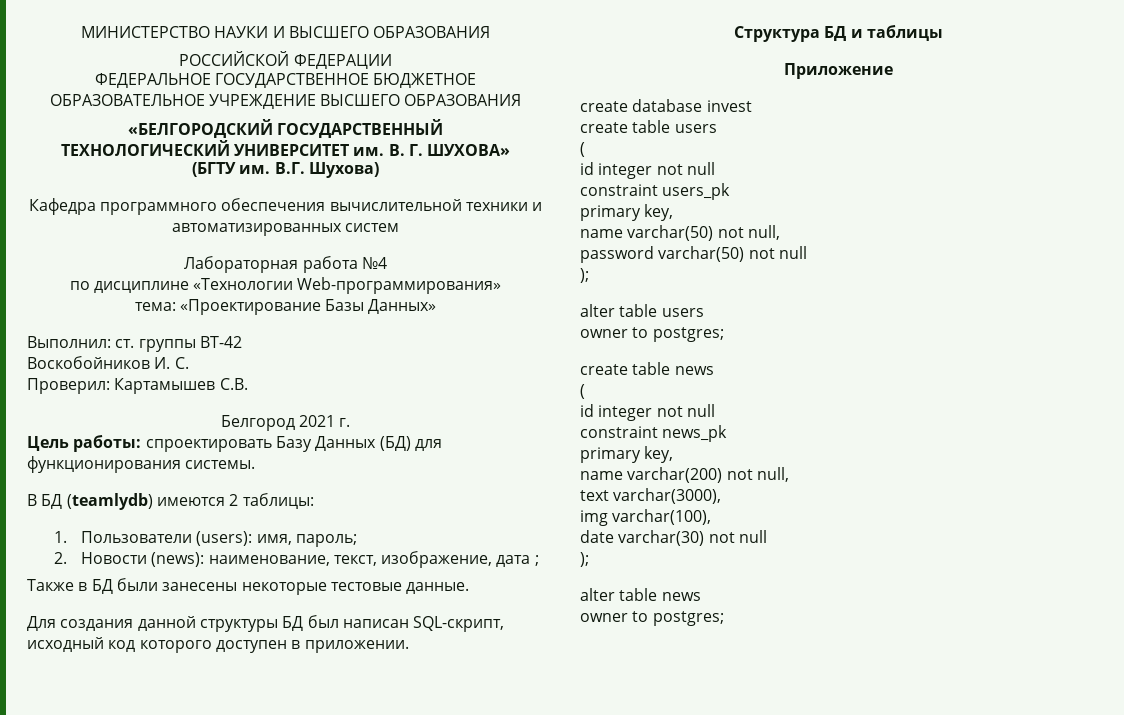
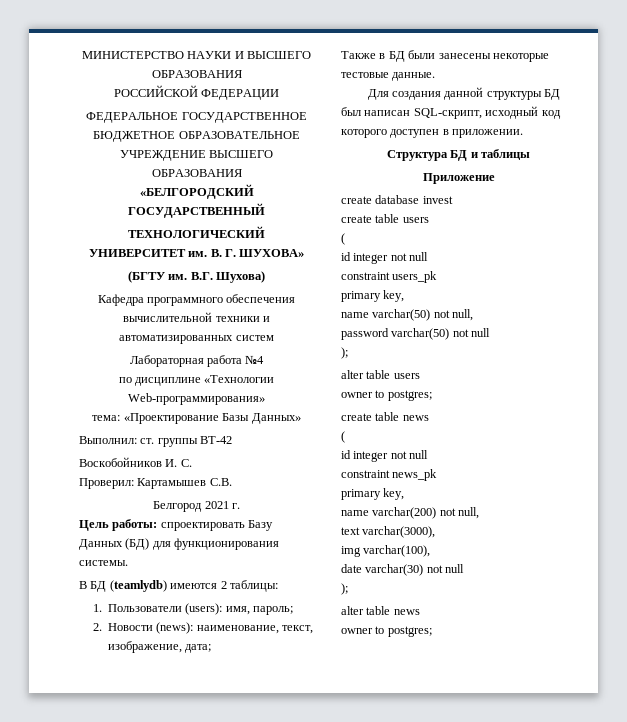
- 2. Новости (news): наименование, текст, изображение, дата ;
+ 2. Новости (news): наименование, текст, изображение, дата;

